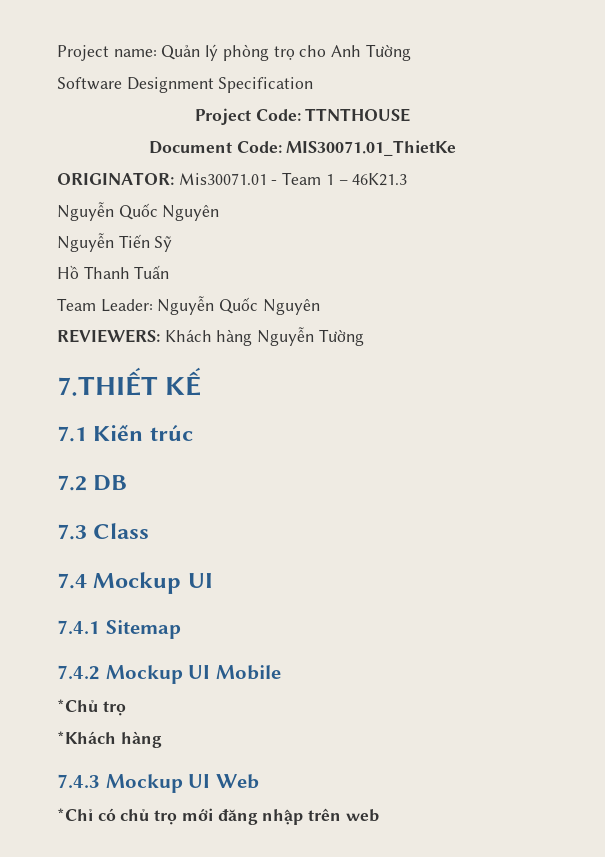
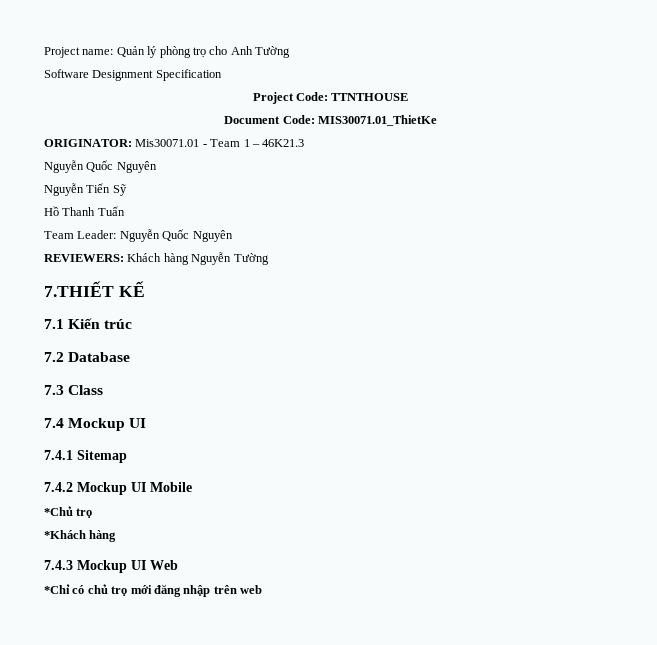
- 7.2 DB
+ 7.2 Database

